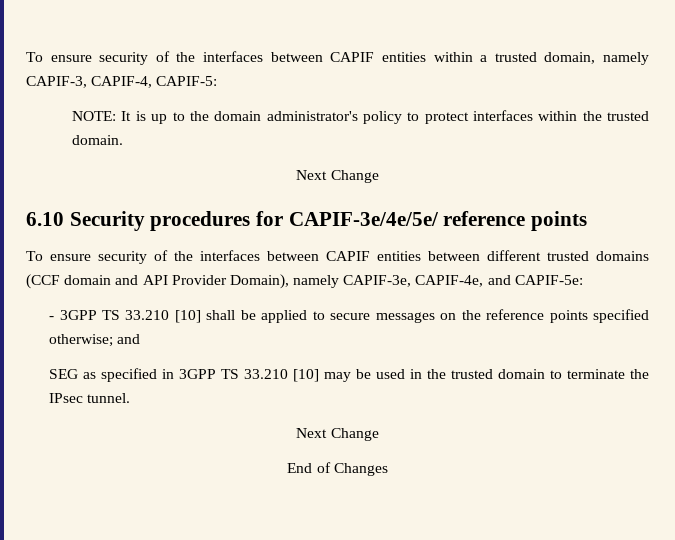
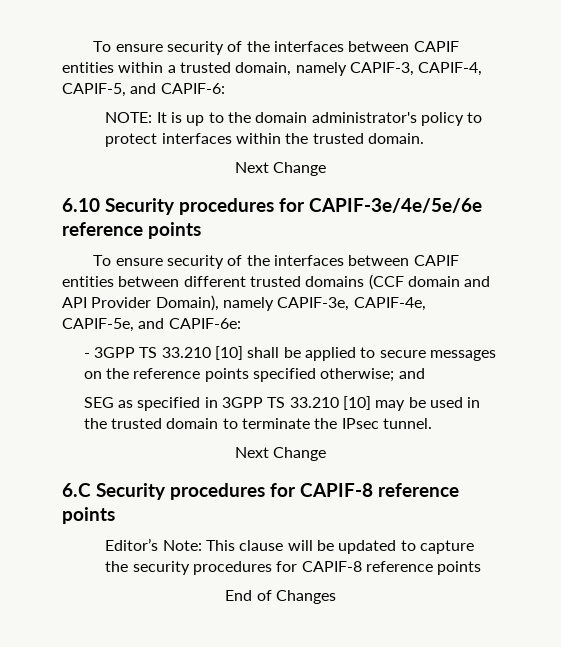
- To ensure security of the interfaces between CAPIF entities within a trusted domain, namely CAPIF-3, CAPIF-4, CAPIF-5:
+ To ensure security of the interfaces between CAPIF entities within a trusted domain, namely CAPIF-3, CAPIF-4, CAPIF-5, and CAPIF-6:
- 6.10 Security procedures for CAPIF-3e/4e/5e/ reference points
+ 6.10 Security procedures for CAPIF-3e/4e/5e/6e reference points
- To ensure security of the interfaces between CAPIF entities between different trusted domains (CCF domain and API Provider Domain), namely CAPIF-3e, CAPIF-4e, and CAPIF-5e:
+ To ensure security of the interfaces between CAPIF entities between different trusted domains (CCF domain and API Provider Domain), namely CAPIF-3e, CAPIF-4e, CAPIF-5e, and CAPIF-6e:
+ 6.C Security procedures for CAPIF-8 reference points
+ Editor’s Note: This clause will be updated to capture the security procedures for CAPIF-8 reference points

